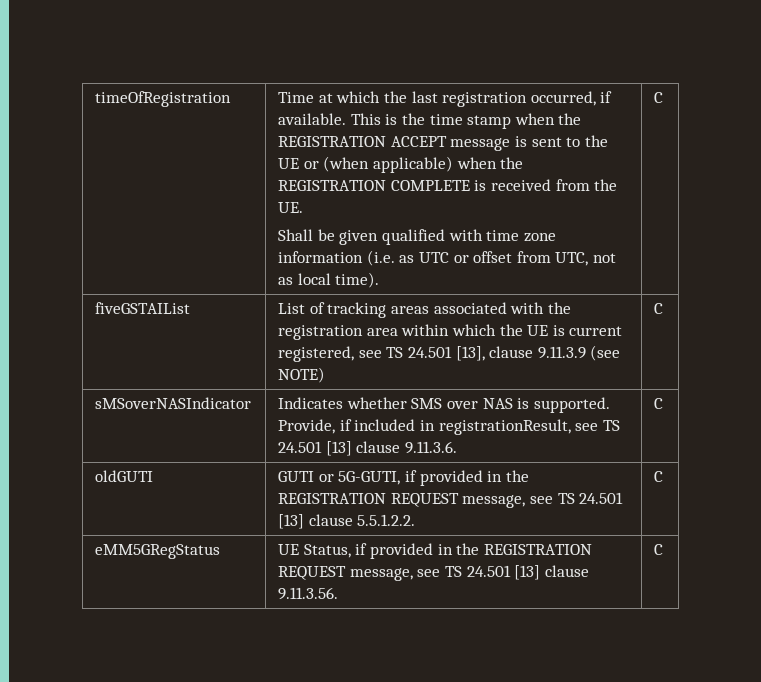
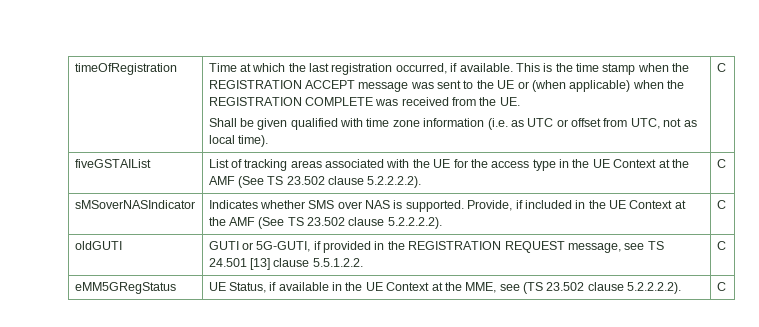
- This is the time stamp when the REGISTRATION ACCEPT message is sent to the UE or (when applicable) when the REGISTRATION COMPLETE is received from the UE.
+ This is the time stamp when the REGISTRATION ACCEPT message was sent to the UE or (when applicable) when the REGISTRATION COMPLETE was received from the UE.
- fiveGSTAIList | List of tracking areas associated with the registration area within which the UE is current registered, see TS 24.501 [13], clause 9.11.3.9 (see NOTE) | C
+ fiveGSTAIList | List of tracking areas associated with the UE for the access type in the UE Context at the AMF (See TS 23.502 clause 5.2.2.2.2). | C
- sMSoverNASIndicator | Indicates whether SMS over NAS is supported. Provide, if included in registrationResult, see TS 24.501 [13] clause 9.11.3.6. | C
+ sMSoverNASIndicator | Indicates whether SMS over NAS is supported. Provide, if included in the UE Context at the AMF (See TS 23.502 clause 5.2.2.2.2). | C
- eMM5GRegStatus | UE Status, if provided in the REGISTRATION REQUEST message, see TS 24.501 [13] clause 9.11.3.56. | C
+ eMM5GRegStatus | UE Status, if available in the UE Context at the MME, see (TS 23.502 clause 5.2.2.2.2). | C

